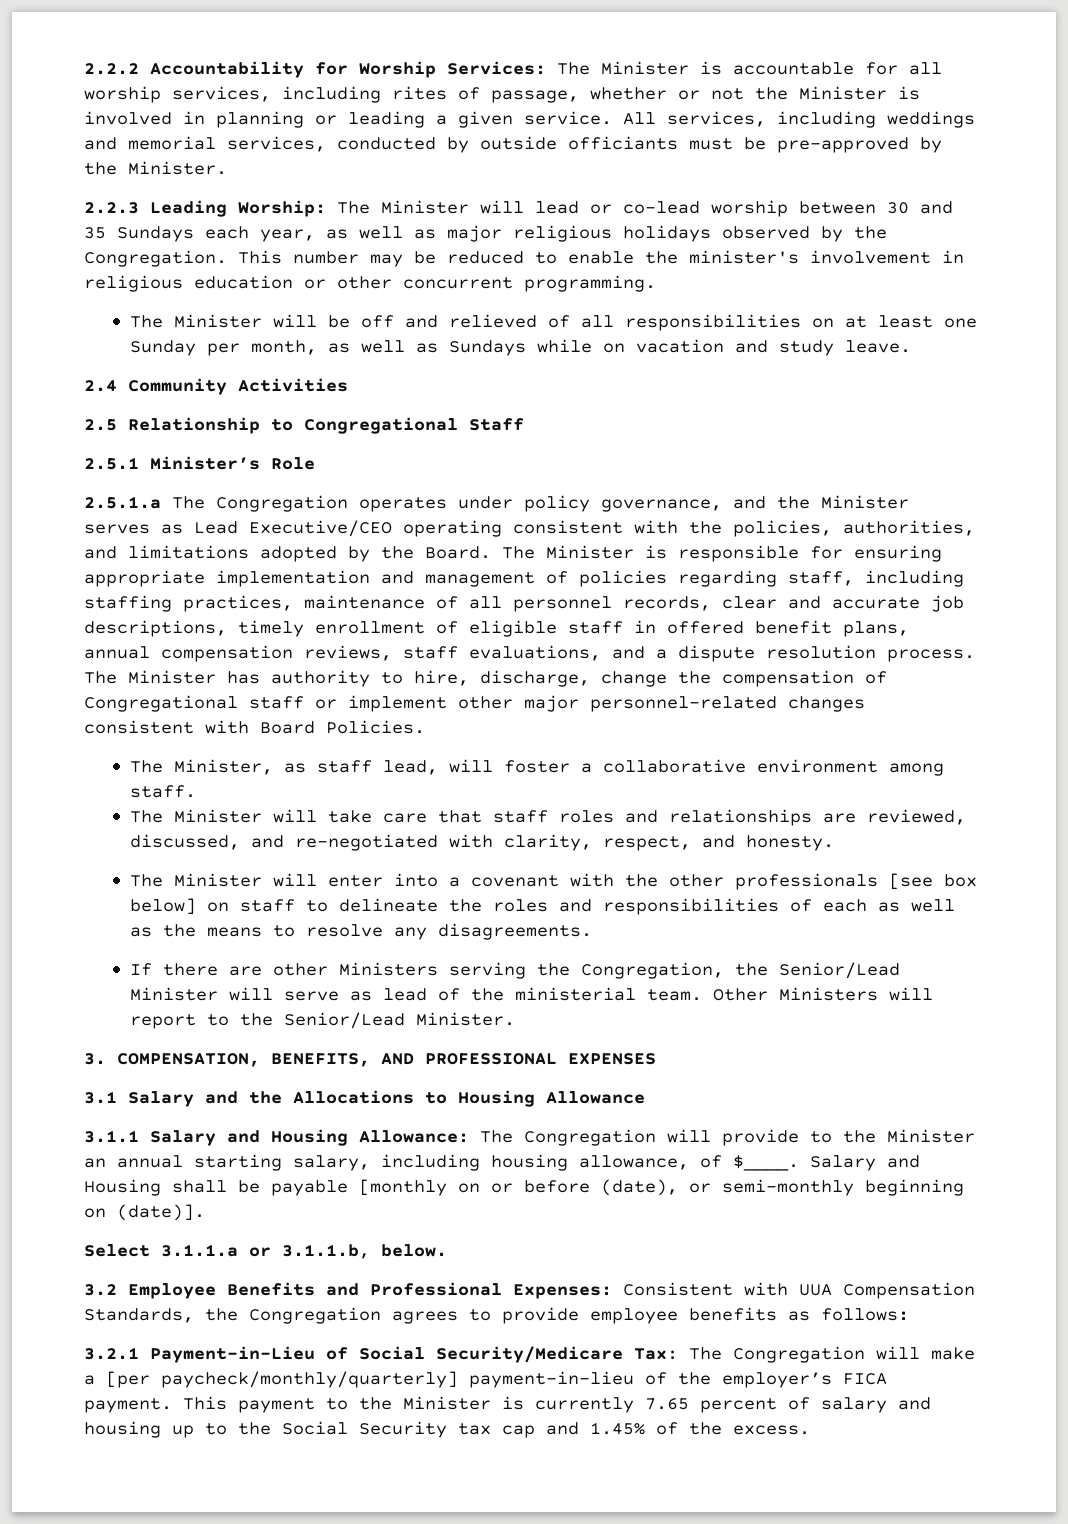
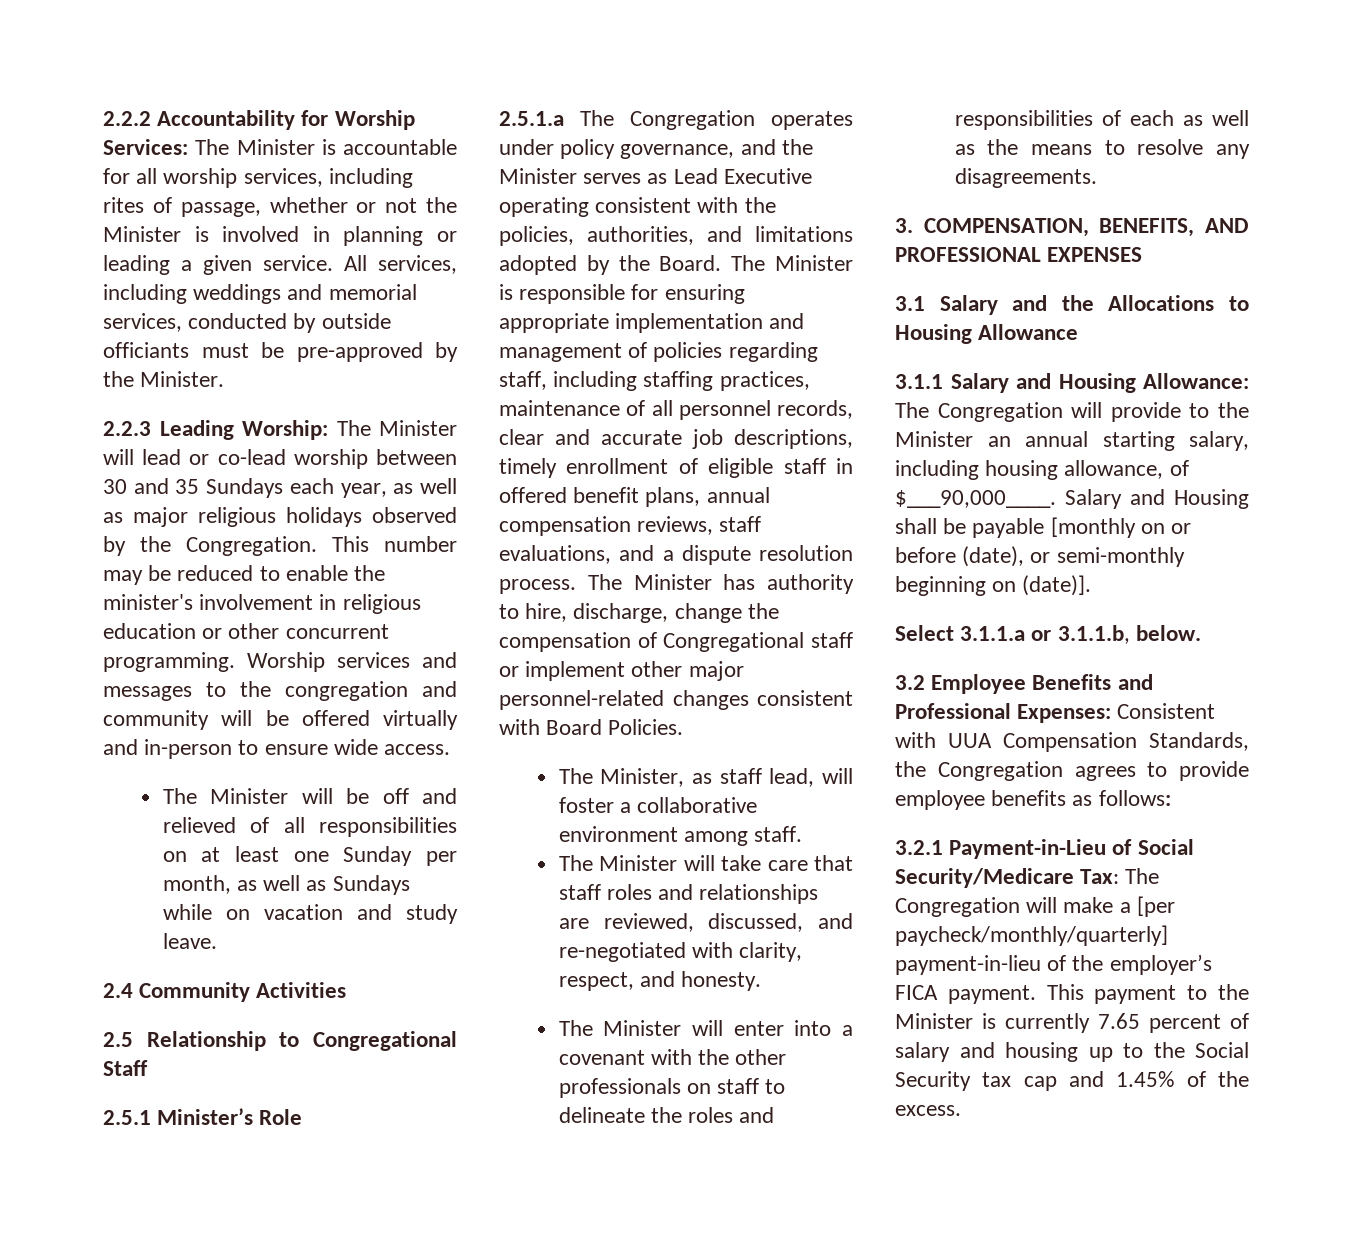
+ Worship services and messages to the congregation and community will be offered virtually and in-person to ensure wide access.
- 2.5.1.a The Congregation operates under policy governance, and the Minister serves as Lead Executive/CEO operating consistent with the policies, authorities, and limitations adopted by the Board.
+ 2.5.1.a The Congregation operates under policy governance, and the Minister serves as Lead Executive operating consistent with the policies, authorities, and limitations adopted by the Board.
- The Minister will enter into a covenant with the other professionals [see box below] on staff to delineate the roles and responsibilities of each as well as the means to resolve any disagreements.
+ The Minister will enter into a covenant with the other professionals on staff to delineate the roles and responsibilities of each as well as the means to resolve any disagreements.
- If there are other Ministers serving the Congregation, the Senior/Lead Minister will serve as lead of the ministerial team. Other Ministers will report to the Senior/Lead Minister.
- 3.1.1 Salary and Housing Allowance: The Congregation will provide to the Minister an annual starting salary, including housing allowance, of $____.
+ 3.1.1 Salary and Housing Allowance: The Congregation will provide to the Minister an annual starting salary, including housing allowance, of $___90,000____.

